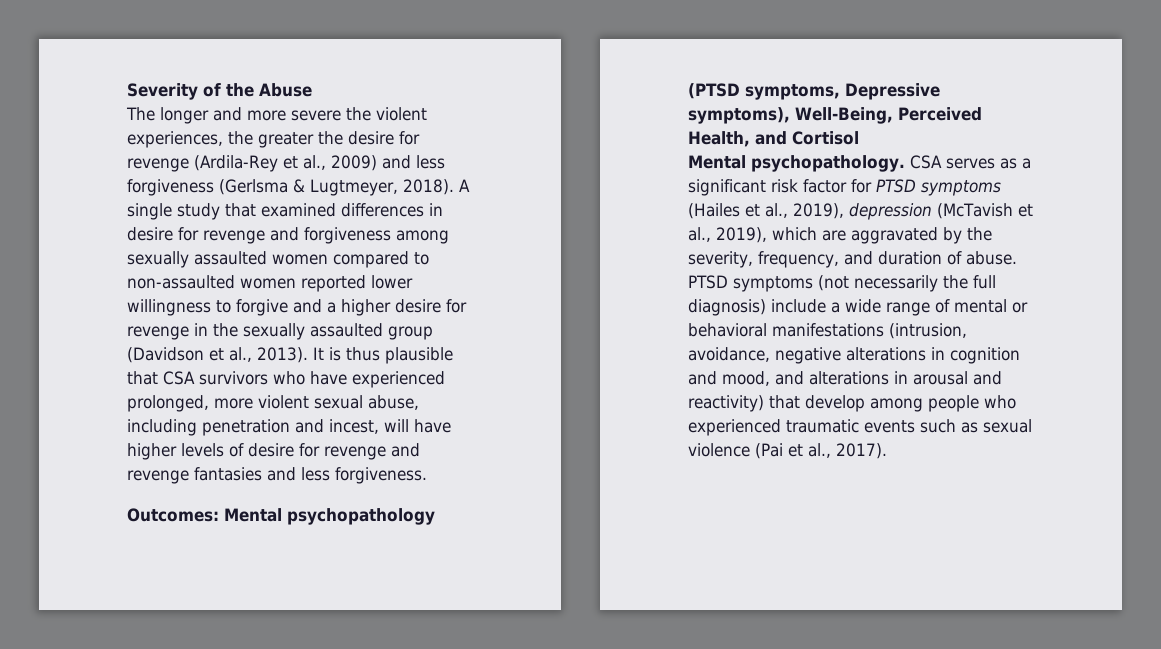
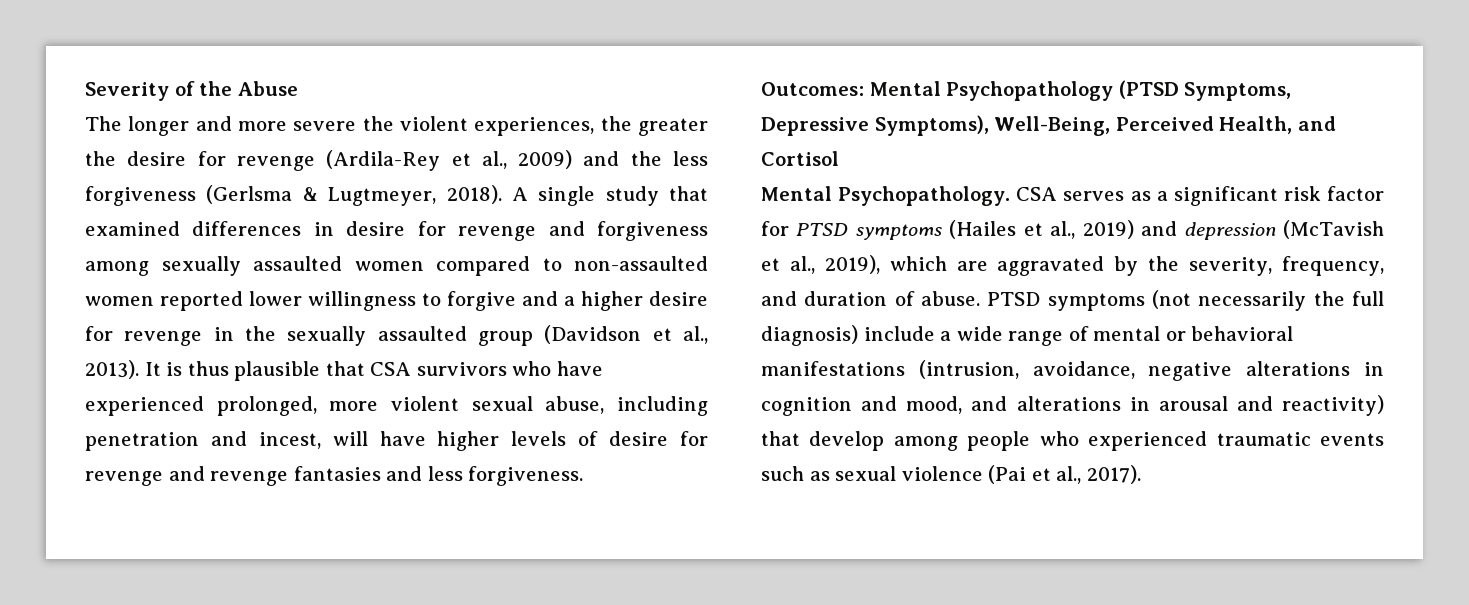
- The longer and more severe the violent experiences, the greater the desire for revenge (Ardila-Rey et al., 2009) and less forgiveness (Gerlsma & Lugtmeyer, 2018).
+ The longer and more severe the violent experiences, the greater the desire for revenge (Ardila-Rey et al., 2009) and the less forgiveness (Gerlsma & Lugtmeyer, 2018).
- Outcomes: Mental psychopathology (PTSD symptoms, Depressive symptoms), Well-Being, Perceived Health, and Cortisol
+ Outcomes: Mental Psychopathology (PTSD Symptoms, Depressive Symptoms), Well-Being, Perceived Health, and Cortisol
- Mental psychopathology.
+ Mental Psychopathology.
- CSA serves as a significant risk factor for PTSD symptoms (Hailes et al., 2019), depression (McTavish et al., 2019), which are aggravated by the severity, frequency, and duration of abuse.
+ CSA serves as a significant risk factor for PTSD symptoms (Hailes et al., 2019) and depression (McTavish et al., 2019), which are aggravated by the severity, frequency, and duration of abuse.

